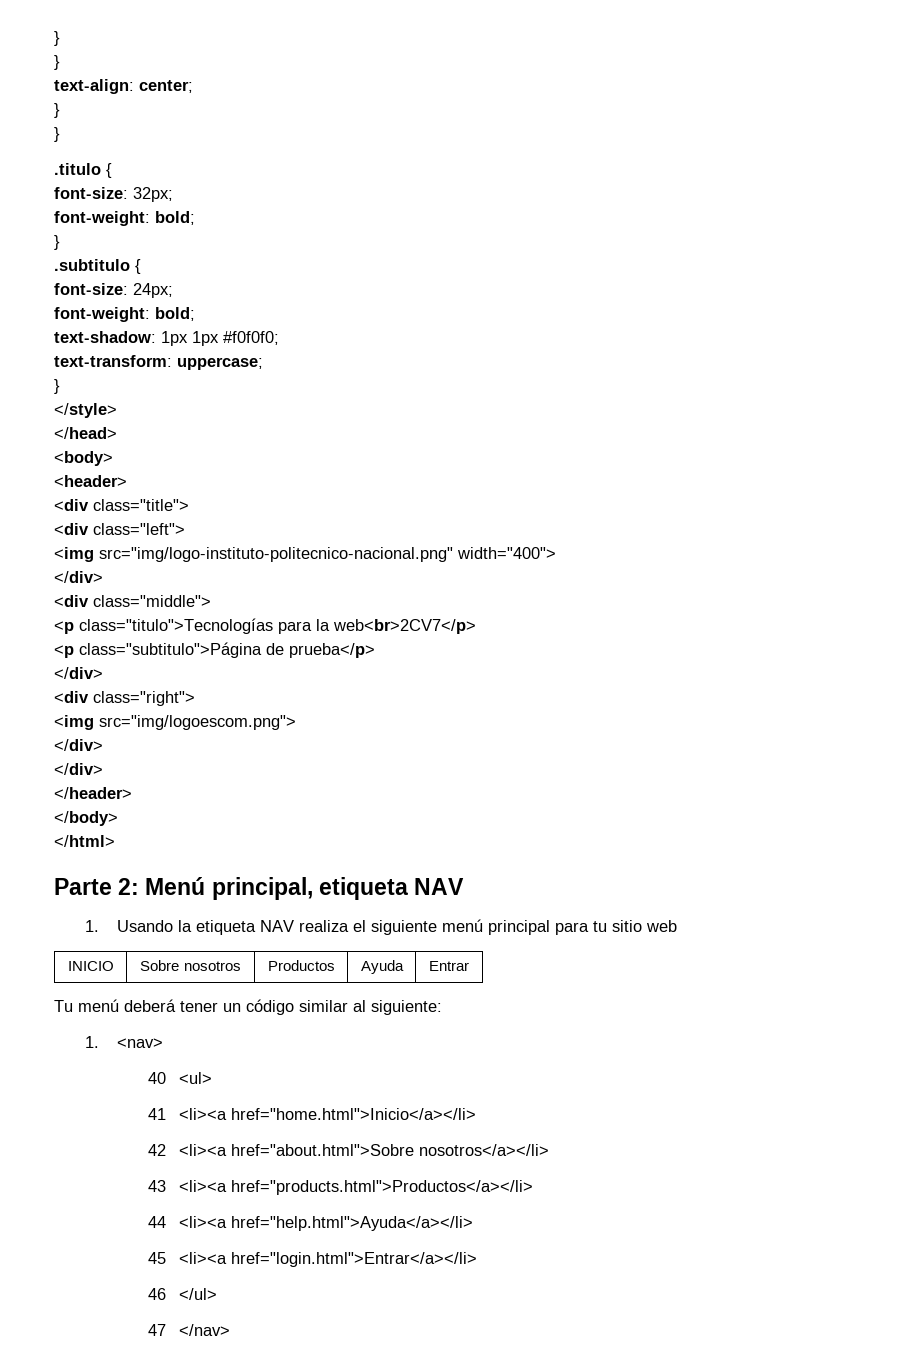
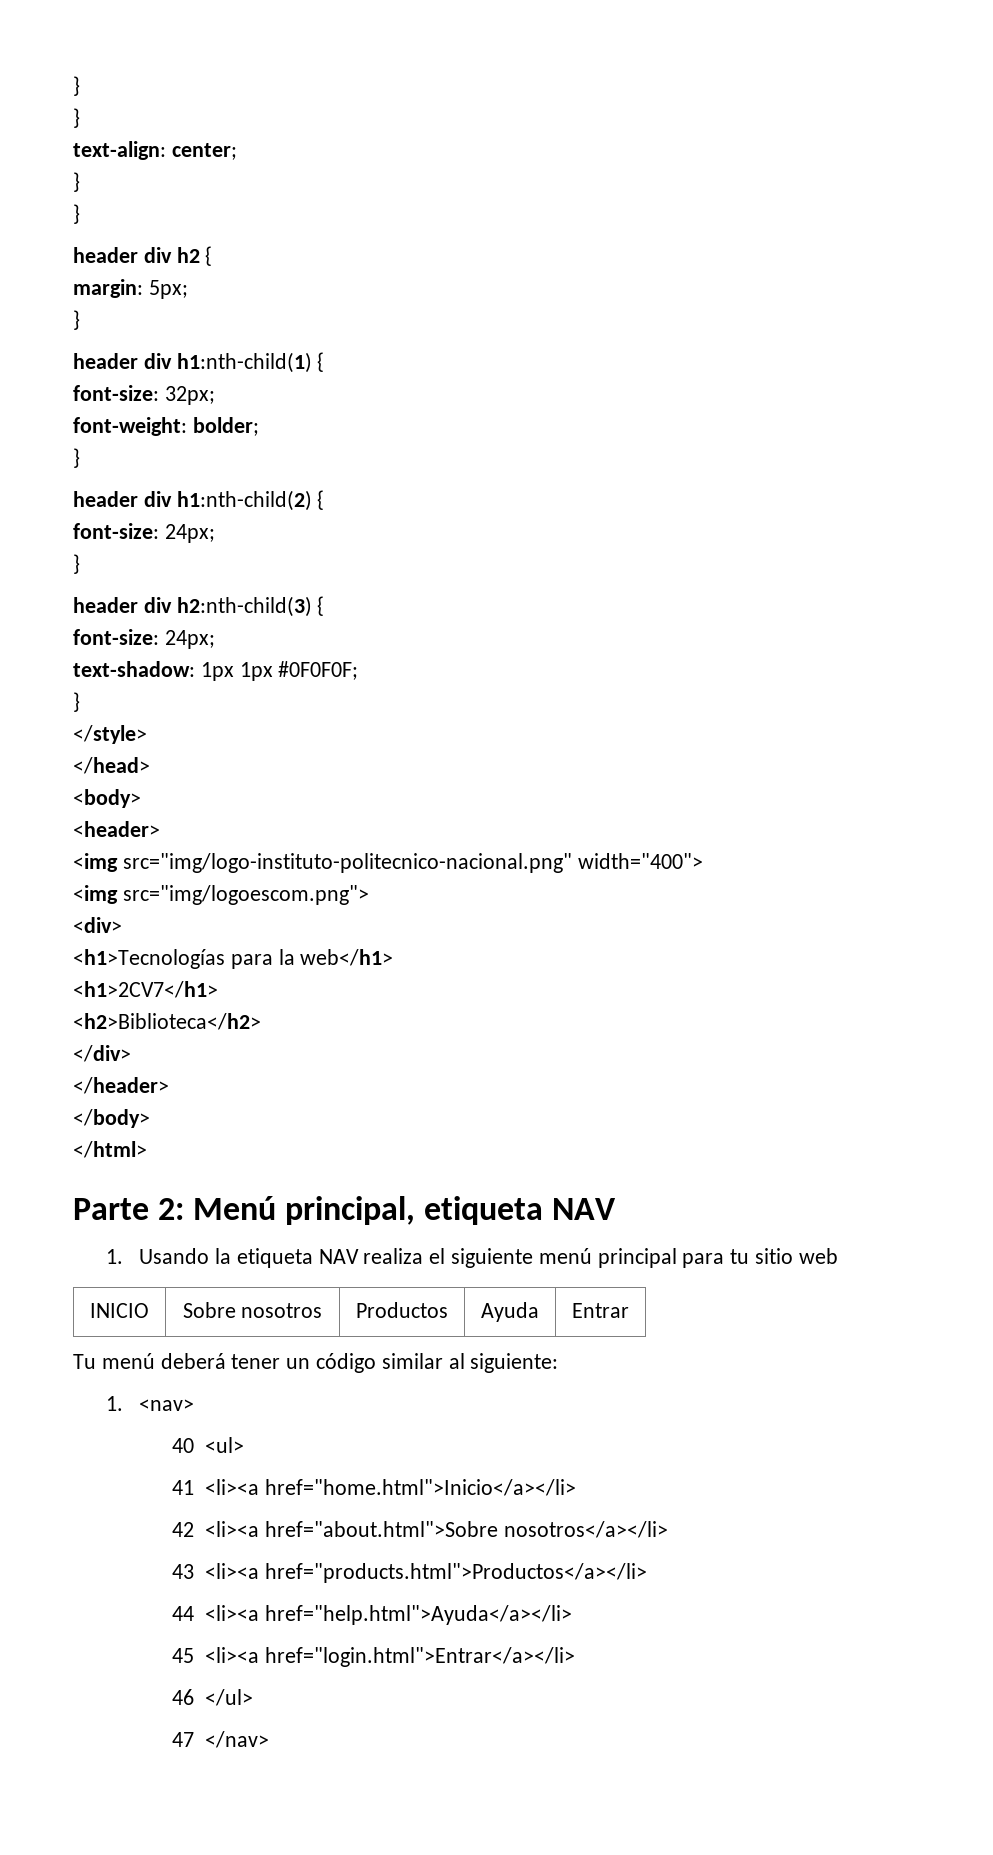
- .titulo {
+ header div h2 {
+ margin: 5px;
+ }
+ header div h1:nth-child(1) {
  font-size: 32px;
- font-weight: bold;
+ font-weight: bolder;
  }
- .subtitulo {
+ header div h1:nth-child(2) {
  font-size: 24px;
- font-weight: bold;
+ }
+ header div h2:nth-child(3) {
+ font-size: 24px;
- text-shadow: 1px 1px #f0f0f0;
- text-transform: uppercase;
+ text-shadow: 1px 1px #0F0F0F;
- <div class="title">
- <div class="left">
  <img src="img/logo-instituto-politecnico-nacional.png" width="400">
- </div>
- <div class="middle">
- <p class="titulo">Tecnologías para la web<br>2CV7</p>
- <p class="subtitulo">Página de prueba</p>
- </div>
- <div class="right">
  <img src="img/logoescom.png">
- </div>
+ <div>
+ <h1>Tecnologías para la web</h1>
+ <h1>2CV7</h1>
+ <h2>Biblioteca</h2>

